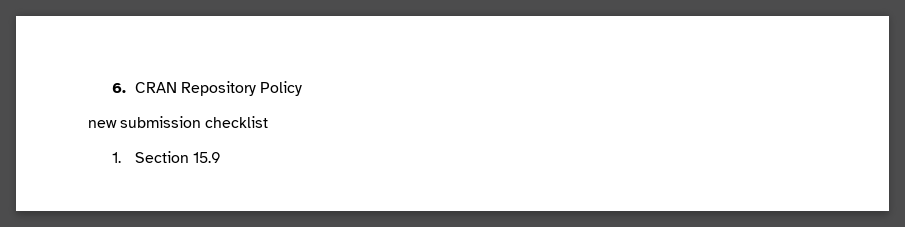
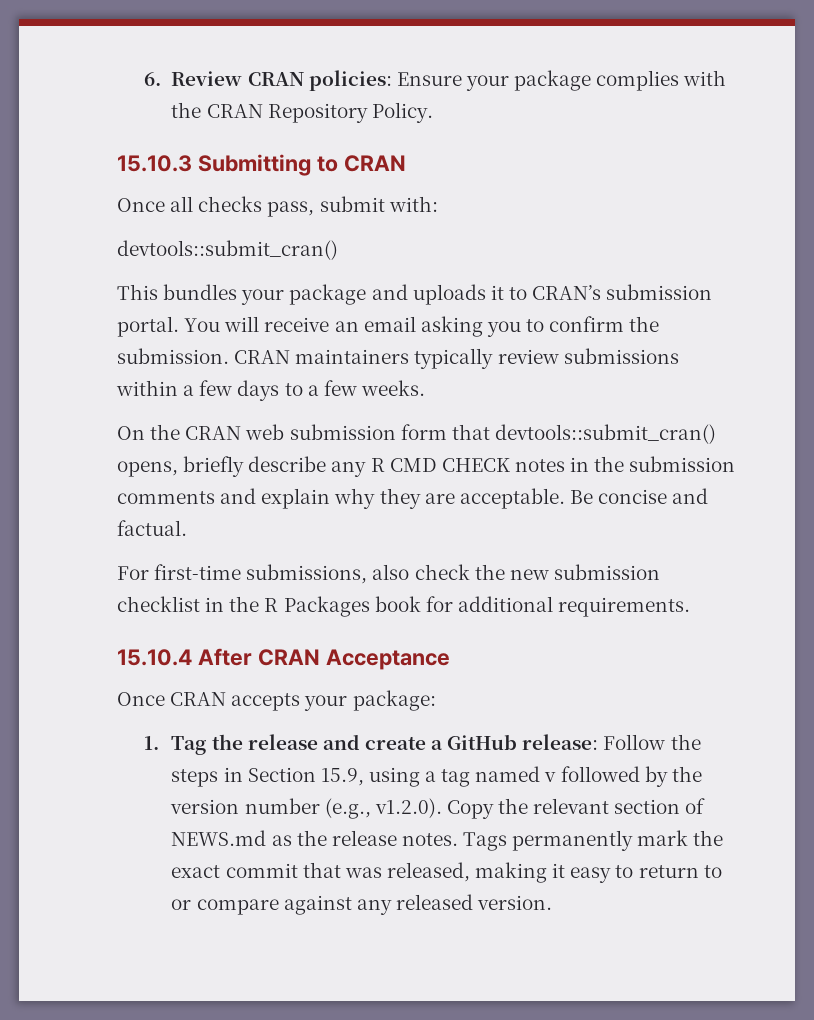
- 6. CRAN Repository Policy
- new submission checklist
- 1. Section 15.9
+ 6. Review CRAN policies: Ensure your package complies with the CRAN Repository Policy.
+ 15.10.3 Submitting to CRAN
+ Once all checks pass, submit with:
+ devtools::submit_cran()
+ This bundles your package and uploads it to CRAN’s submission portal. You will receive an email asking you to confirm the submission. CRAN maintainers typically review submissions within a few days to a few weeks.
+ On the CRAN web submission form that devtools::submit_cran() opens, briefly describe any R CMD CHECK notes in the submission comments and explain why they are acceptable. Be concise and factual.
+ For first-time submissions, also check the new submission checklist in the R Packages book for additional requirements.
+ 15.10.4 After CRAN Acceptance
+ Once CRAN accepts your package:
+ 1. Tag the release and create a GitHub release: Follow the steps in Section 15.9, using a tag named v followed by the version number (e.g., v1.2.0). Copy the relevant section of NEWS.md as the release notes. Tags permanently mark the exact commit that was released, making it easy to return to or compare against any released version.

